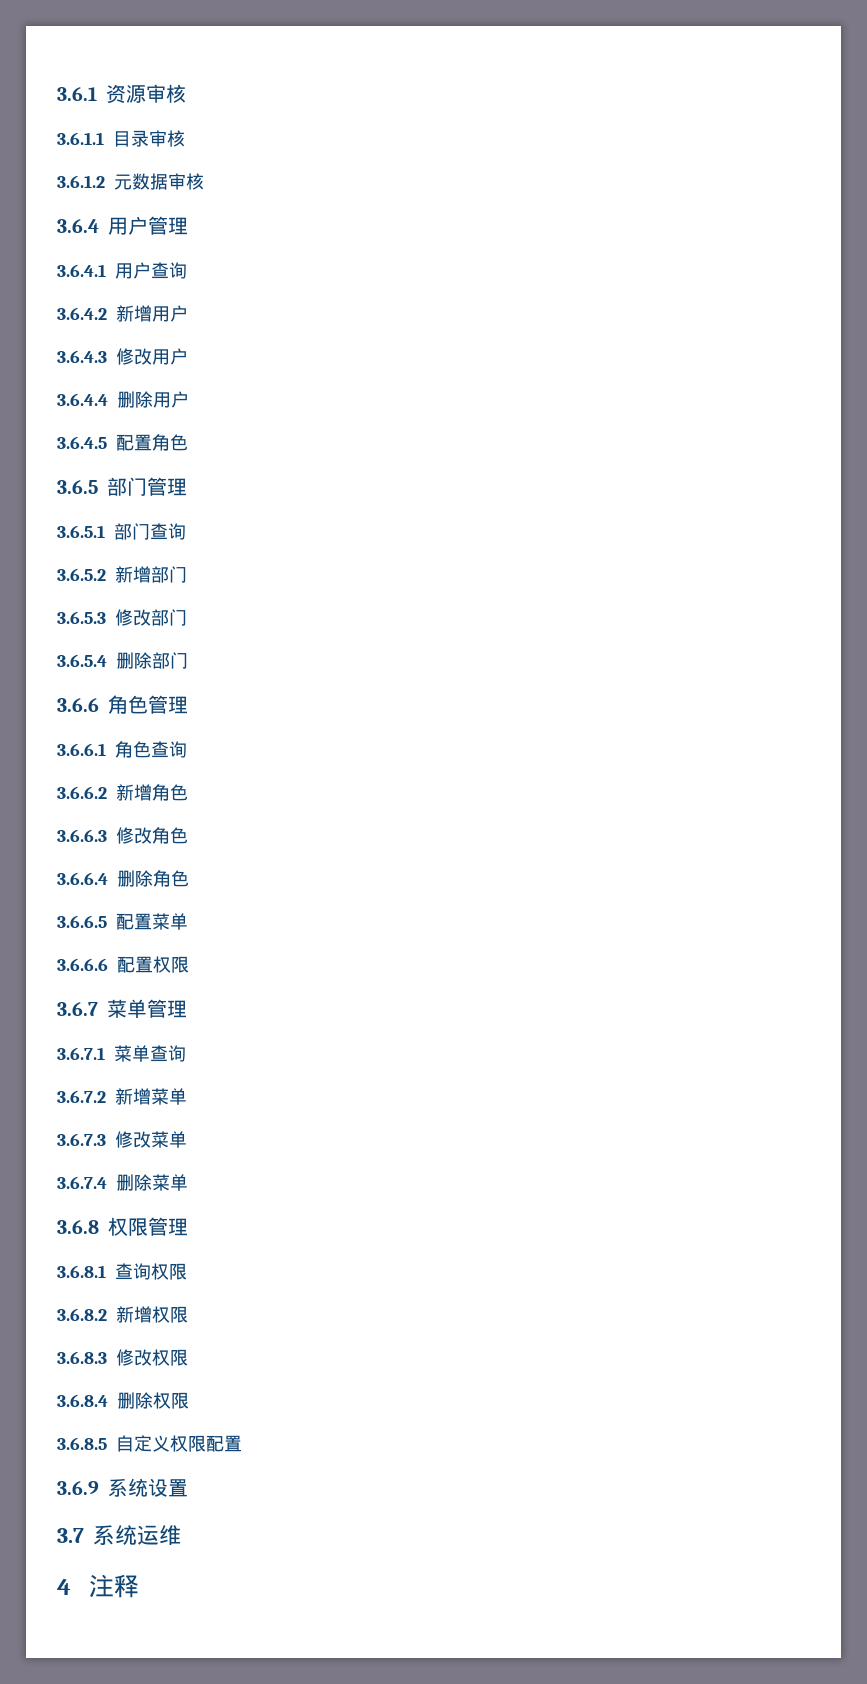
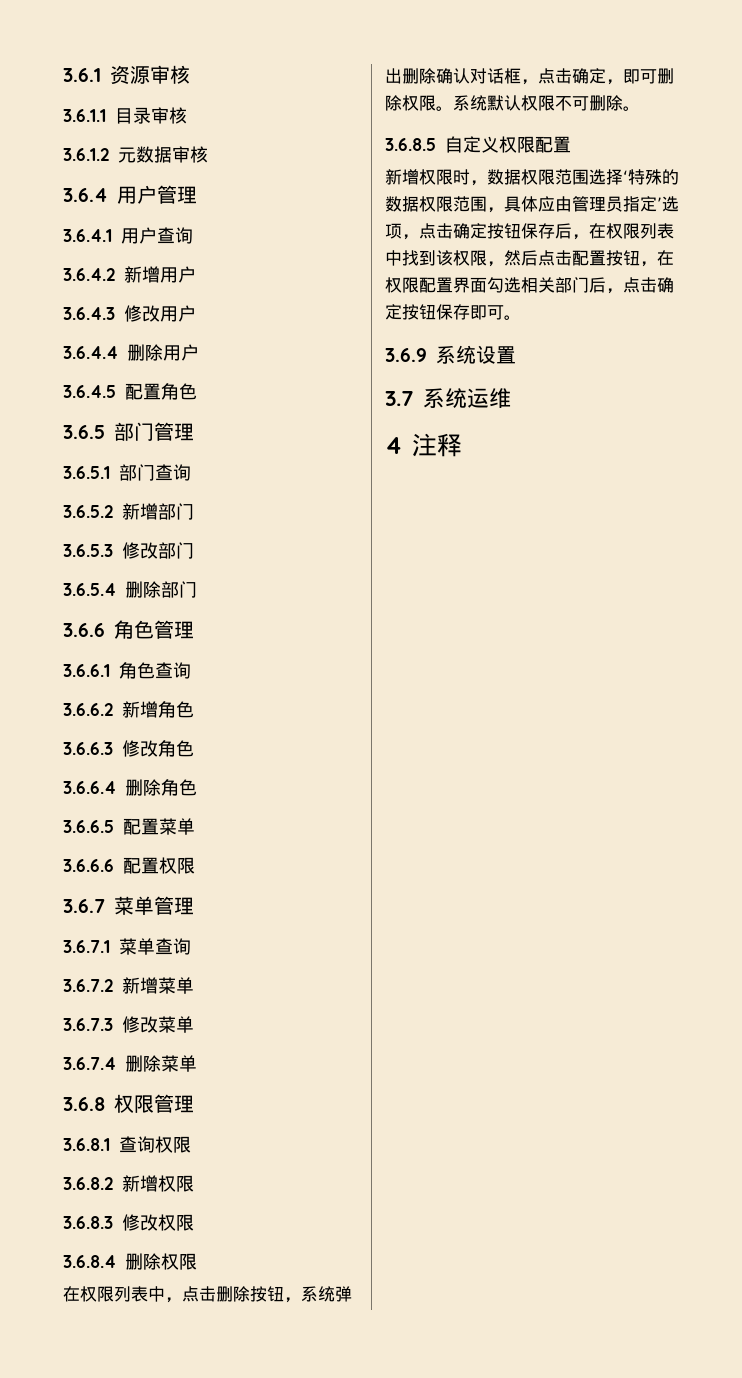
+ 在权限列表中，点击删除按钮，系统弹出删除确认对话框，点击确定，即可删除权限。系统默认权限不可删除。
+ 新增权限时，数据权限范围选择‘特殊的数据权限范围，具体应由管理员指定’选项，点击确定按钮保存后，在权限列表中找到该权限，然后点击配置按钮，在权限配置界面勾选相关部门后，点击确定按钮保存即可。

